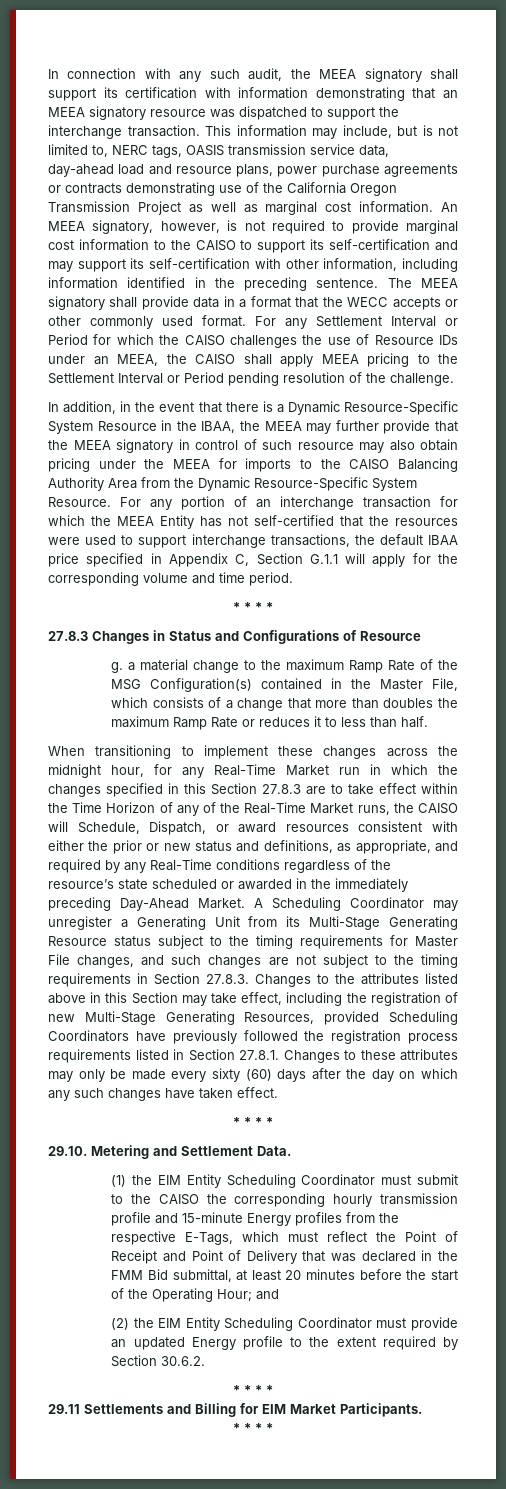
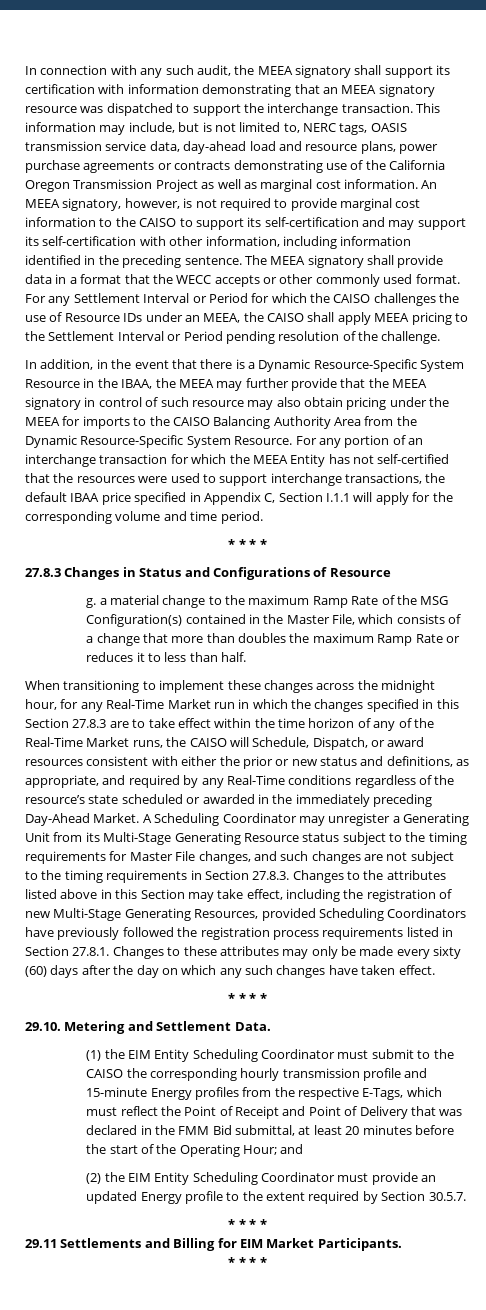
- For any portion of an interchange transaction for which the MEEA Entity has not self-certified that the resources were used to support interchange transactions, the default IBAA price specified in Appendix C, Section G.1.1 will apply for the corresponding volume and time period.
+ For any portion of an interchange transaction for which the MEEA Entity has not self-certified that the resources were used to support interchange transactions, the default IBAA price specified in Appendix C, Section I.1.1 will apply for the corresponding volume and time period.
- When transitioning to implement these changes across the midnight hour, for any Real-Time Market run in which the changes specified in this Section 27.8.3 are to take effect within the Time Horizon of any of the Real-Time Market runs, the CAISO will Schedule, Dispatch, or award resources consistent with either the prior or new status and definitions, as appropriate, and required by any Real-Time conditions regardless of the resource’s state scheduled or awarded in the immediately preceding Day-Ahead Market.
+ When transitioning to implement these changes across the midnight hour, for any Real-Time Market run in which the changes specified in this Section 27.8.3 are to take effect within the time horizon of any of the Real-Time Market runs, the CAISO will Schedule, Dispatch, or award resources consistent with either the prior or new status and definitions, as appropriate, and required by any Real-Time conditions regardless of the resource’s state scheduled or awarded in the immediately preceding Day-Ahead Market.
- (2) the EIM Entity Scheduling Coordinator must provide an updated Energy profile to the extent required by Section 30.6.2.
+ (2) the EIM Entity Scheduling Coordinator must provide an updated Energy profile to the extent required by Section 30.5.7.

